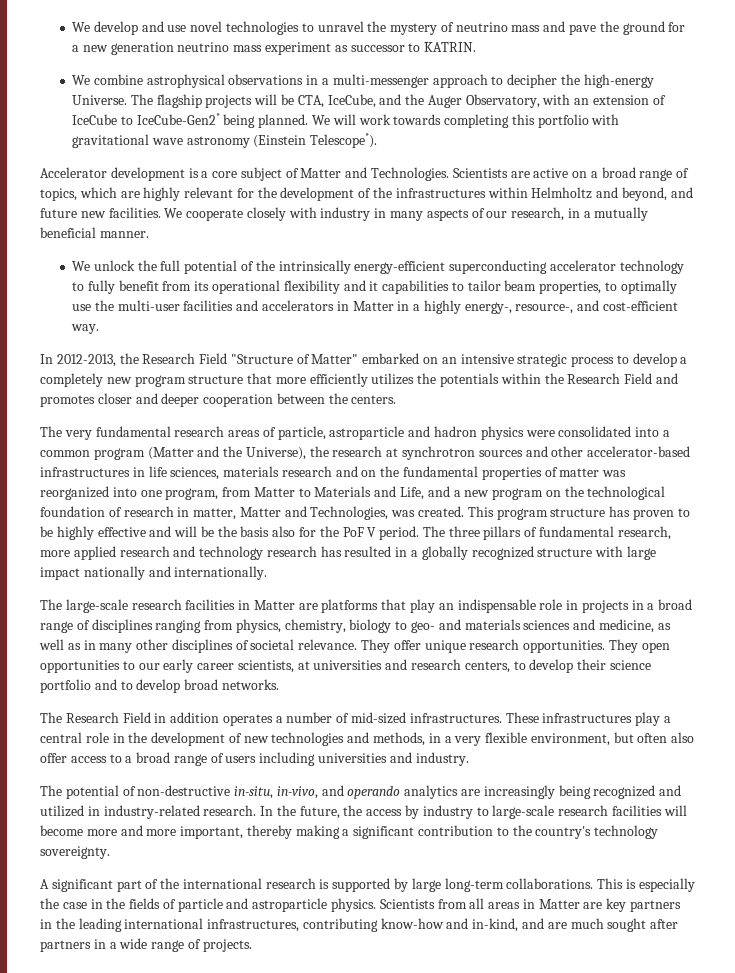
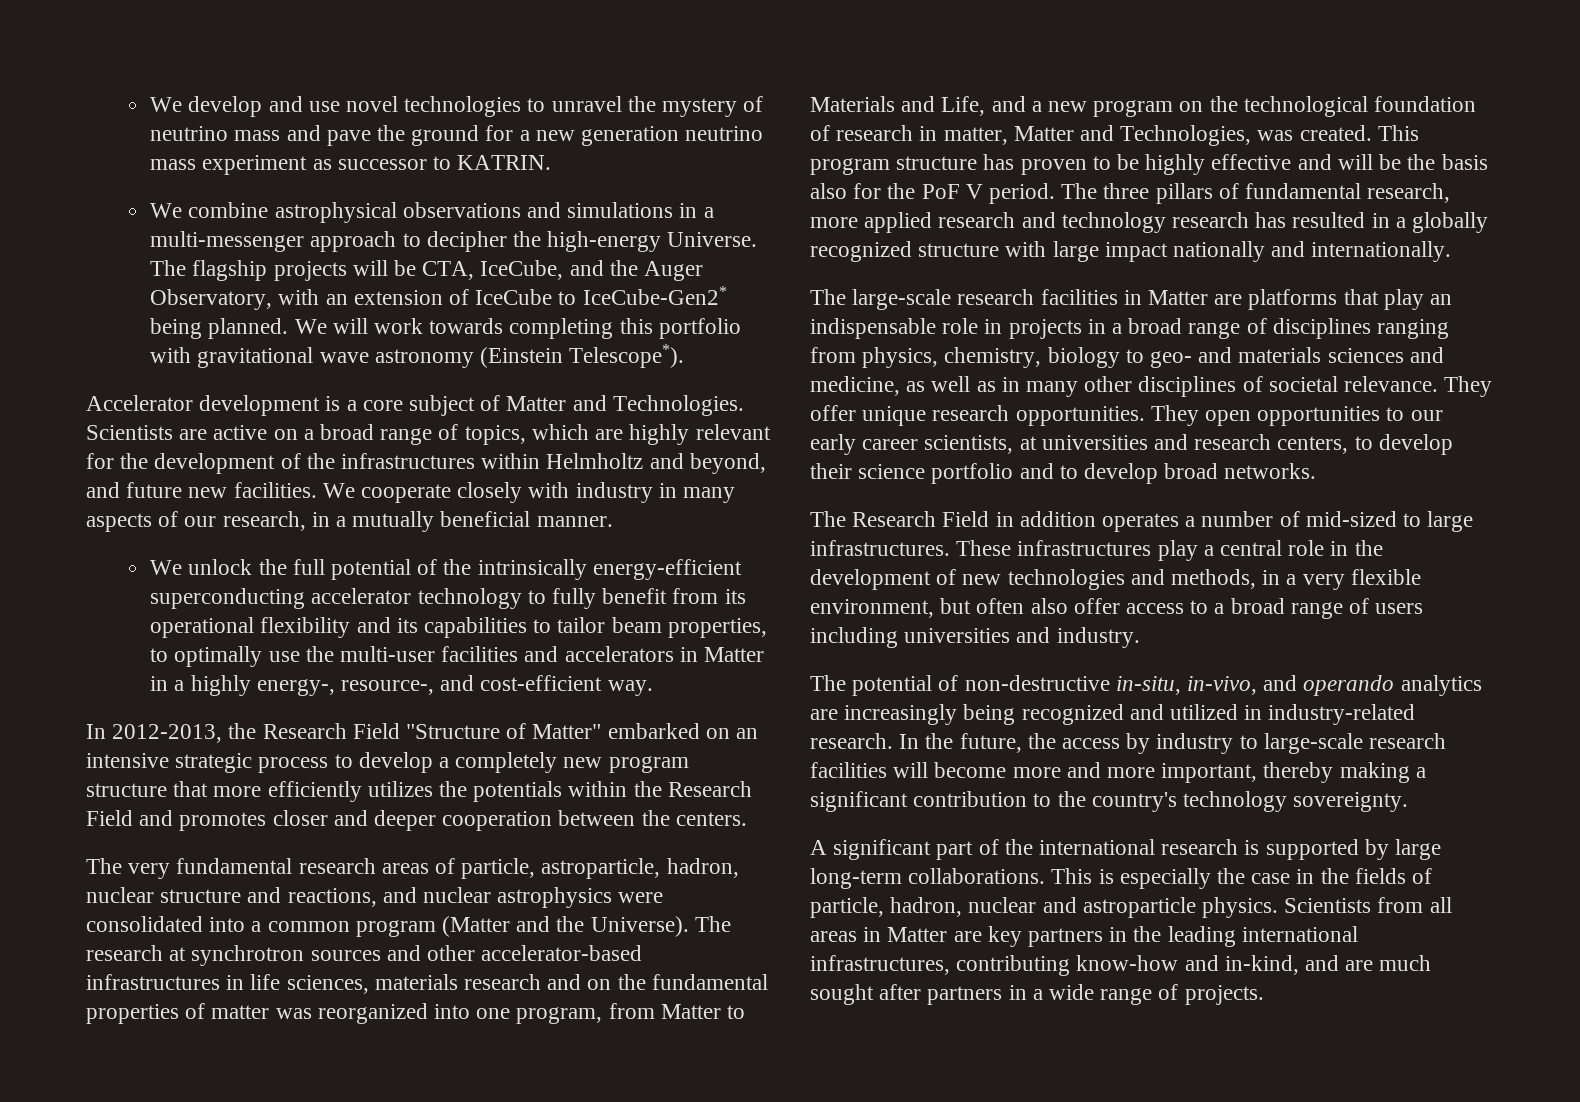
- We combine astrophysical observations in a multi-messenger approach to decipher the high-energy Universe.
+ We combine astrophysical observations and simulations in a multi-messenger approach to decipher the high-energy Universe.
- We unlock the full potential of the intrinsically energy-efficient superconducting accelerator technology to fully benefit from its operational flexibility and it capabilities to tailor beam properties, to optimally use the multi-user facilities and accelerators in Matter in a highly energy-, resource-, and cost-efficient way.
+ We unlock the full potential of the intrinsically energy-efficient superconducting accelerator technology to fully benefit from its operational flexibility and its capabilities to tailor beam properties, to optimally use the multi-user facilities and accelerators in Matter in a highly energy-, resource-, and cost-efficient way.
- The very fundamental research areas of particle, astroparticle and hadron physics were consolidated into a common program (Matter and the Universe), the research at synchrotron sources and other accelerator-based infrastructures in life sciences, materials research and on the fundamental properties of matter was reorganized into one program, from Matter to Materials and Life, and a new program on the technological foundation of research in matter, Matter and Technologies, was created.
+ The very fundamental research areas of particle, astroparticle, hadron, nuclear structure and reactions, and nuclear astrophysics were consolidated into a common program (Matter and the Universe). The research at synchrotron sources and other accelerator-based infrastructures in life sciences, materials research and on the fundamental properties of matter was reorganized into one program, from Matter to Materials and Life, and a new program on the technological foundation of research in matter, Matter and Technologies, was created.
- The Research Field in addition operates a number of mid-sized infrastructures.
+ The Research Field in addition operates a number of mid-sized to large infrastructures.
- This is especially the case in the fields of particle and astroparticle physics.
+ This is especially the case in the fields of particle, hadron, nuclear and astroparticle physics.

